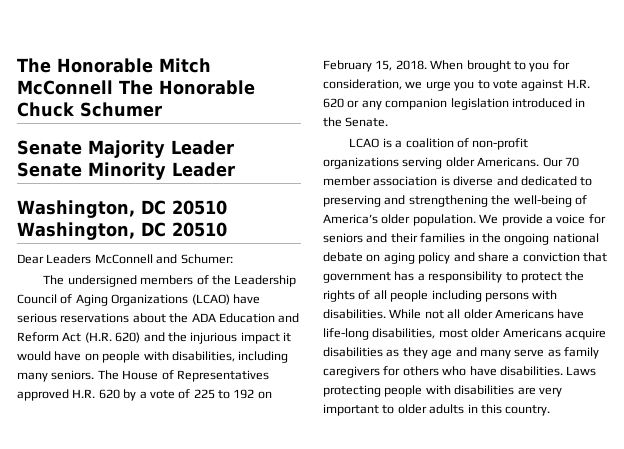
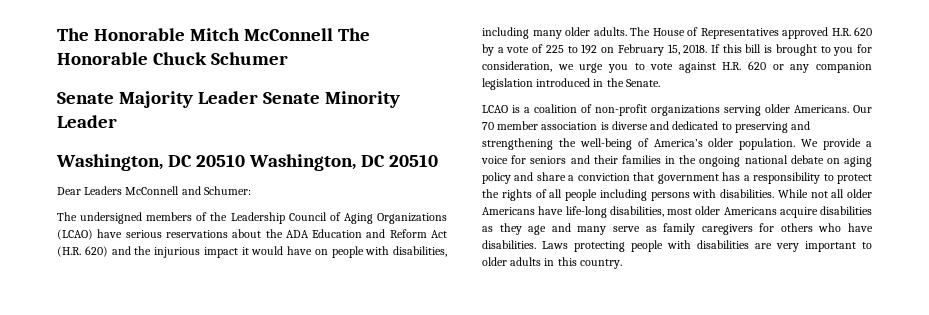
- The undersigned members of the Leadership Council of Aging Organizations (LCAO) have serious reservations about the ADA Education and Reform Act (H.R. 620) and the injurious impact it would have on people with disabilities, including many seniors.
+ The undersigned members of the Leadership Council of Aging Organizations (LCAO) have serious reservations about the ADA Education and Reform Act (H.R. 620) and the injurious impact it would have on people with disabilities, including many older adults.
- When brought to you for consideration, we urge you to vote against H.R. 620 or any companion legislation introduced in the Senate.
+ If this bill is brought to you for consideration, we urge you to vote against H.R. 620 or any companion legislation introduced in the Senate.

